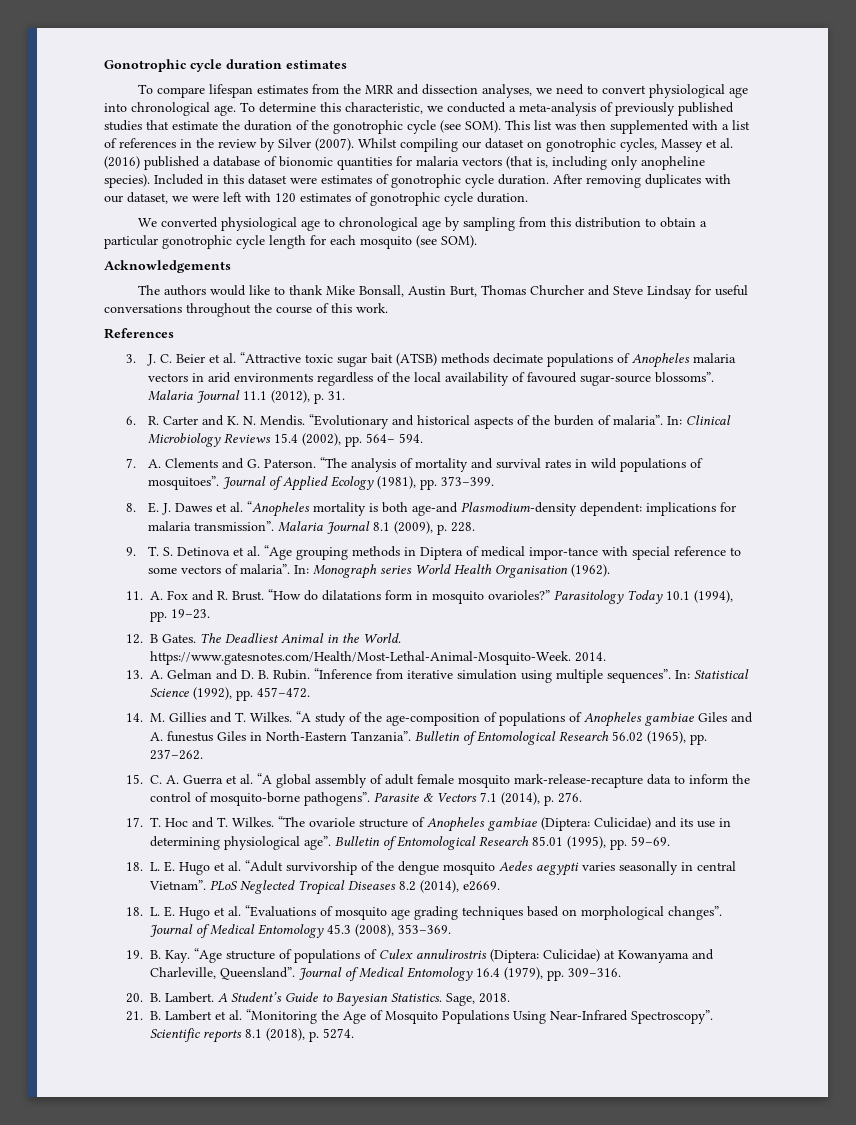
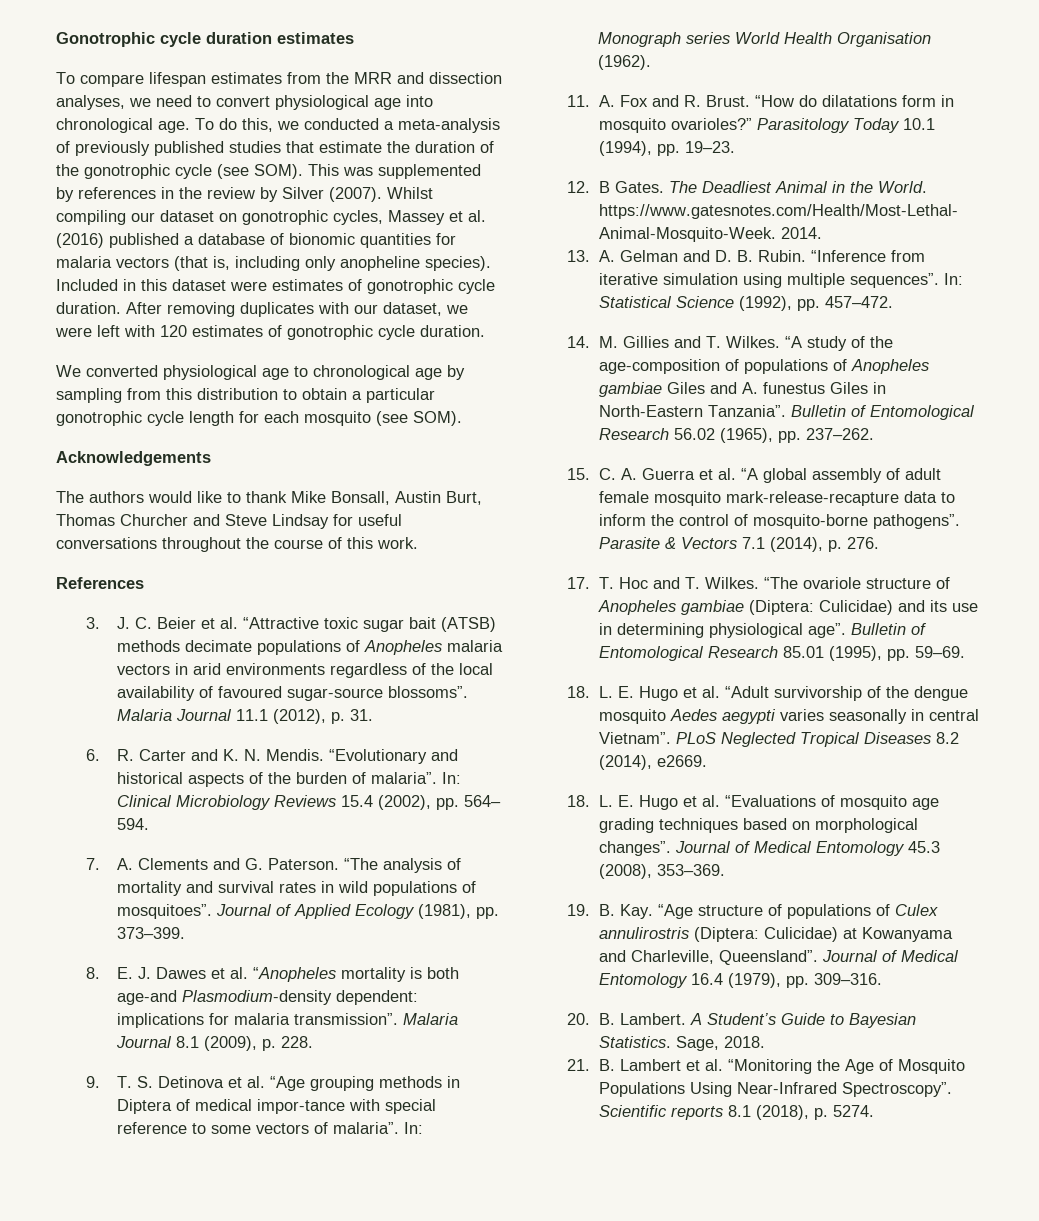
- To determine this characteristic, we conducted a meta-analysis of previously published studies that estimate the duration of the gonotrophic cycle (see SOM).
+ To do this, we conducted a meta-analysis of previously published studies that estimate the duration of the gonotrophic cycle (see SOM).
- This list was then supplemented with a list of references in the review by Silver (2007).
+ This was supplemented by references in the review by Silver (2007).

